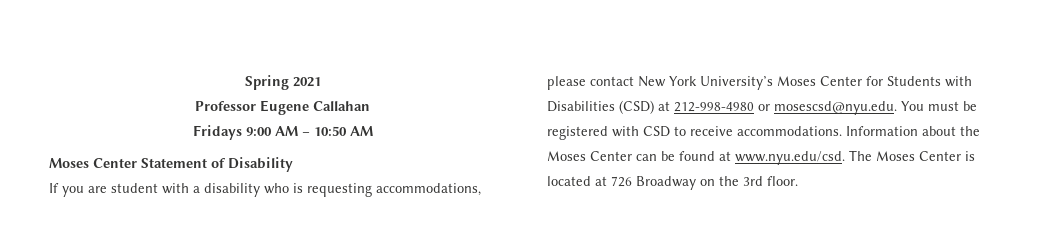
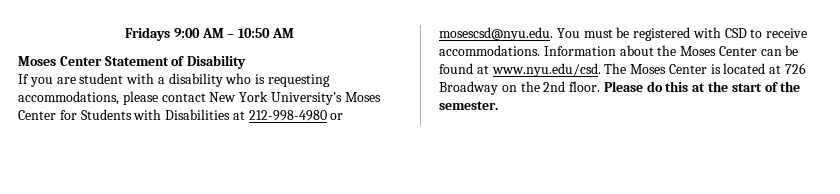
- Spring 2021
- Professor Eugene Callahan
- If you are student with a disability who is requesting accommodations, please contact New York University’s Moses Center for Students with Disabilities (CSD) at 212-998-4980 or mosescsd@nyu.edu. You must be registered with CSD to receive accommodations.
+ If you are student with a disability who is requesting accommodations, please contact New York University’s Moses Center for Students with Disabilities at 212-998-4980 or mosescsd@nyu.edu. You must be registered with CSD to receive accommodations.
- Information about the Moses Center can be found at www.nyu.edu/csd. The Moses Center is located at 726 Broadway on the 3rd floor.
+ Information about the Moses Center can be found at www.nyu.edu/csd. The Moses Center is located at 726 Broadway on the 2nd floor. Please do this at the start of the semester.

